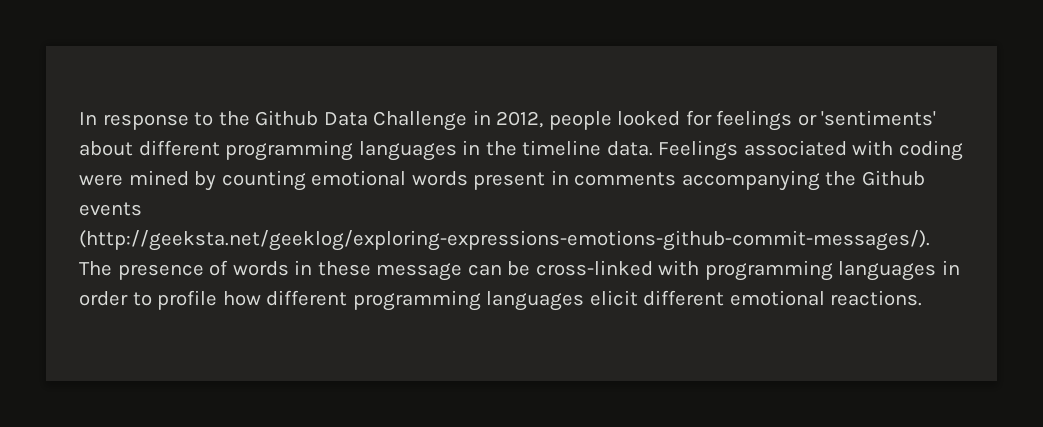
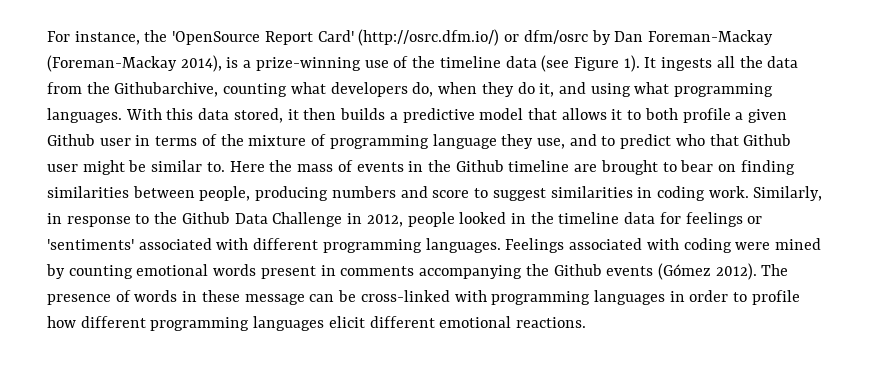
- In response to the Github Data Challenge in 2012, people looked for feelings or 'sentiments' about different programming languages in the timeline data.
+ For instance, the 'OpenSource Report Card' (http://osrc.dfm.io/) or dfm/osrc by Dan Foreman-Mackay (Foreman-Mackay 2014), is a prize-winning use of the timeline data (see Figure 1). It ingests all the data from the Githubarchive, counting what developers do, when they do it, and using what programming languages. With this data stored, it then builds a predictive model that allows it to both profile a given Github user in terms of the mixture of programming language they use, and to predict who that Github user might be similar to. Here the mass of events in the Github timeline are brought to bear on finding similarities between people, producing numbers and score to suggest similarities in coding work. Similarly, in response to the Github Data Challenge in 2012, people looked in the timeline data for feelings or 'sentiments' associated with different programming languages.
- Feelings associated with coding were mined by counting emotional words present in comments accompanying the Github events (http://geeksta.net/geeklog/exploring-expressions-emotions-github-commit-messages/). The presence of words in these message can be cross-linked with programming languages in order to profile how different programming languages elicit different emotional reactions.
+ Feelings associated with coding were mined by counting emotional words present in comments accompanying the Github events (Gómez 2012). The presence of words in these message can be cross-linked with programming languages in order to profile how different programming languages elicit different emotional reactions.

